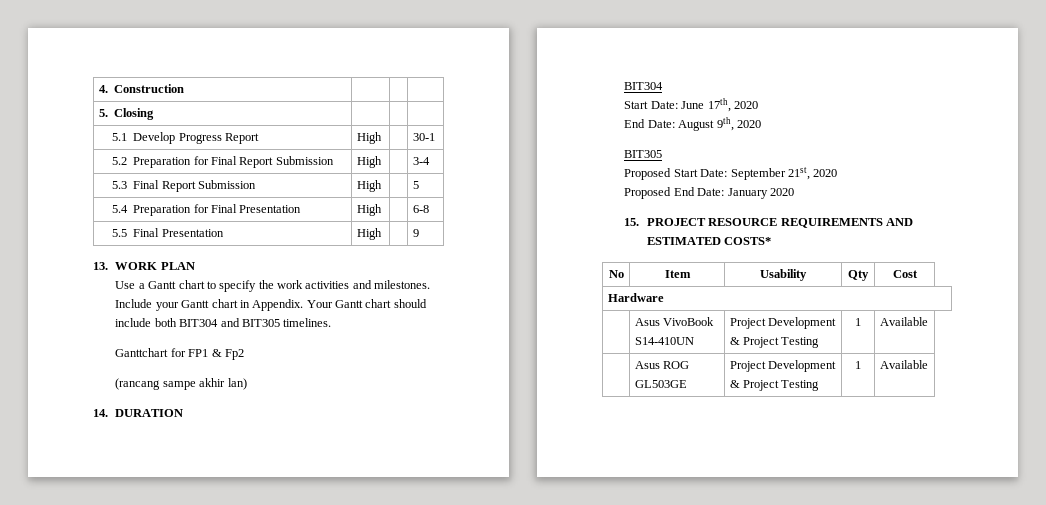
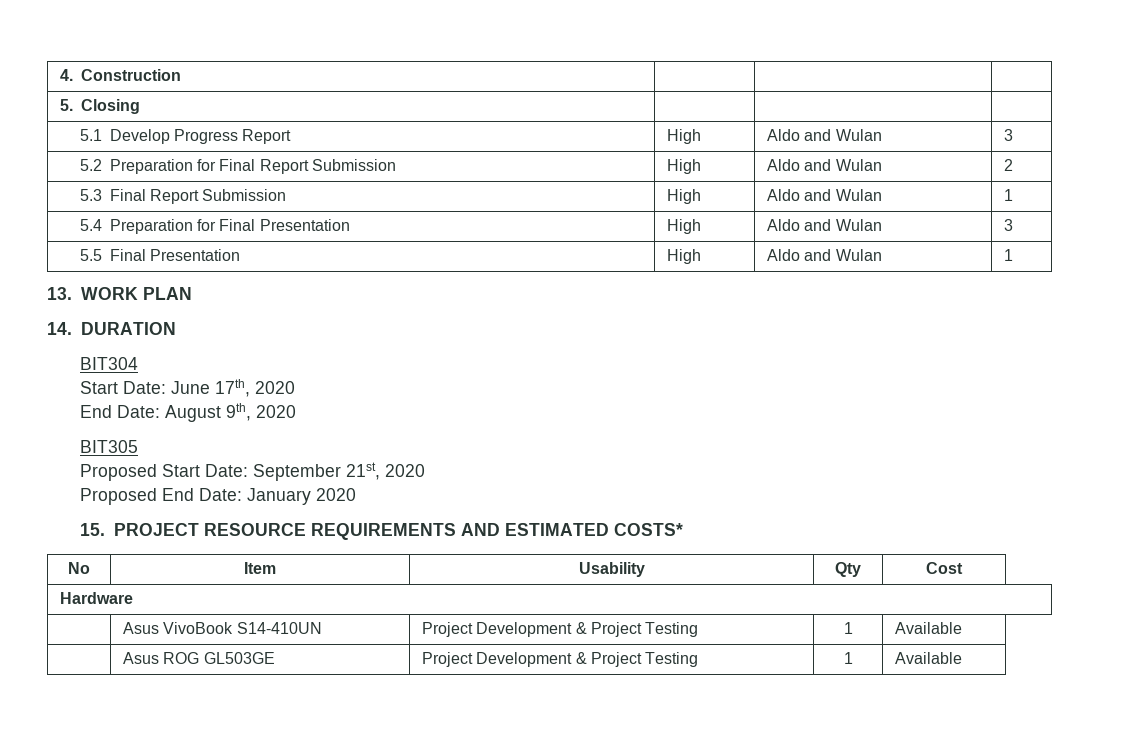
- 5.1 Develop Progress Report | High | | 30-1
+ 5.1 Develop Progress Report | High | Aldo and Wulan | 3
- 5.2 Preparation for Final Report Submission | High | | 3-4
+ 5.2 Preparation for Final Report Submission | High | Aldo and Wulan | 2
- 5.3 Final Report Submission | High | | 5
+ 5.3 Final Report Submission | High | Aldo and Wulan | 1
- 5.4 Preparation for Final Presentation | High | | 6-8
+ 5.4 Preparation for Final Presentation | High | Aldo and Wulan | 3
- 5.5 Final Presentation | High | | 9
+ 5.5 Final Presentation | High | Aldo and Wulan | 1
- Use a Gantt chart to specify the work activities and milestones. Include your Gantt chart in Appendix. Your Gantt chart should include both BIT304 and BIT305 timelines.
- Ganttchart for FP1 & Fp2
- (rancang sampe akhir lan)

